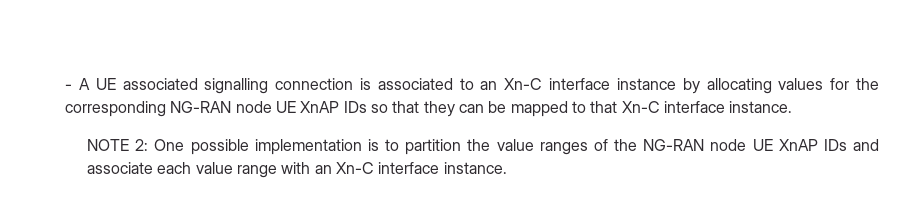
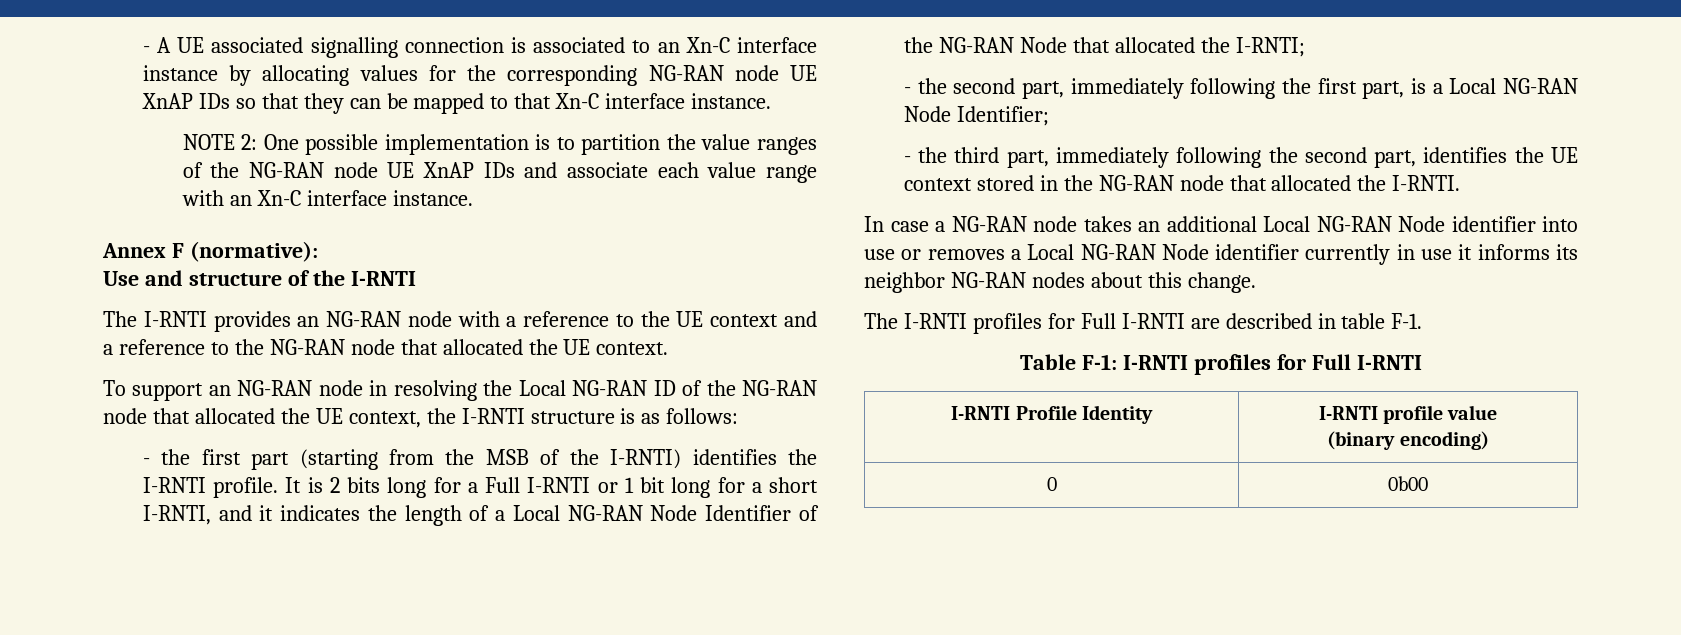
+ Annex F (normative):
+ Use and structure of the I-RNTI
+ The I-RNTI provides an NG-RAN node with a reference to the UE context and a reference to the NG-RAN node that allocated the UE context.
+ To support an NG-RAN node in resolving the Local NG-RAN ID of the NG-RAN node that allocated the UE context, the I-RNTI structure is as follows:
+ - the first part (starting from the MSB of the I-RNTI) identifies the I-RNTI profile. It is 2 bits long for a Full I-RNTI or 1 bit long for a short I-RNTI, and it indicates the length of a Local NG-RAN Node Identifier of the NG-RAN Node that allocated the I-RNTI;
+ - the second part, immediately following the first part, is a Local NG-RAN Node Identifier;
+ - the third part, immediately following the second part, identifies the UE context stored in the NG-RAN node that allocated the I-RNTI.
+ In case a NG-RAN node takes an additional Local NG-RAN Node identifier into use or removes a Local NG-RAN Node identifier currently in use it informs its neighbor NG-RAN nodes about this change.
+ The I-RNTI profiles for Full I-RNTI are described in table F-1.
+ Table F-1: I-RNTI profiles for Full I-RNTI
+ I-RNTI Profile Identity | I-RNTI profile value
+ (binary encoding)
+ 0 | 0b00

